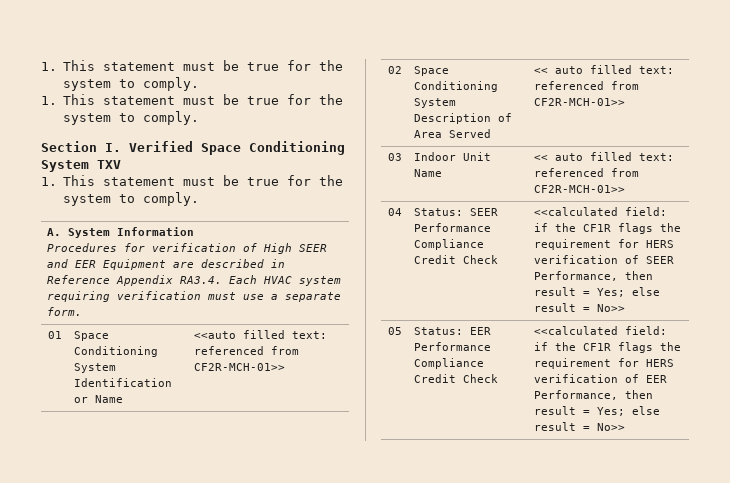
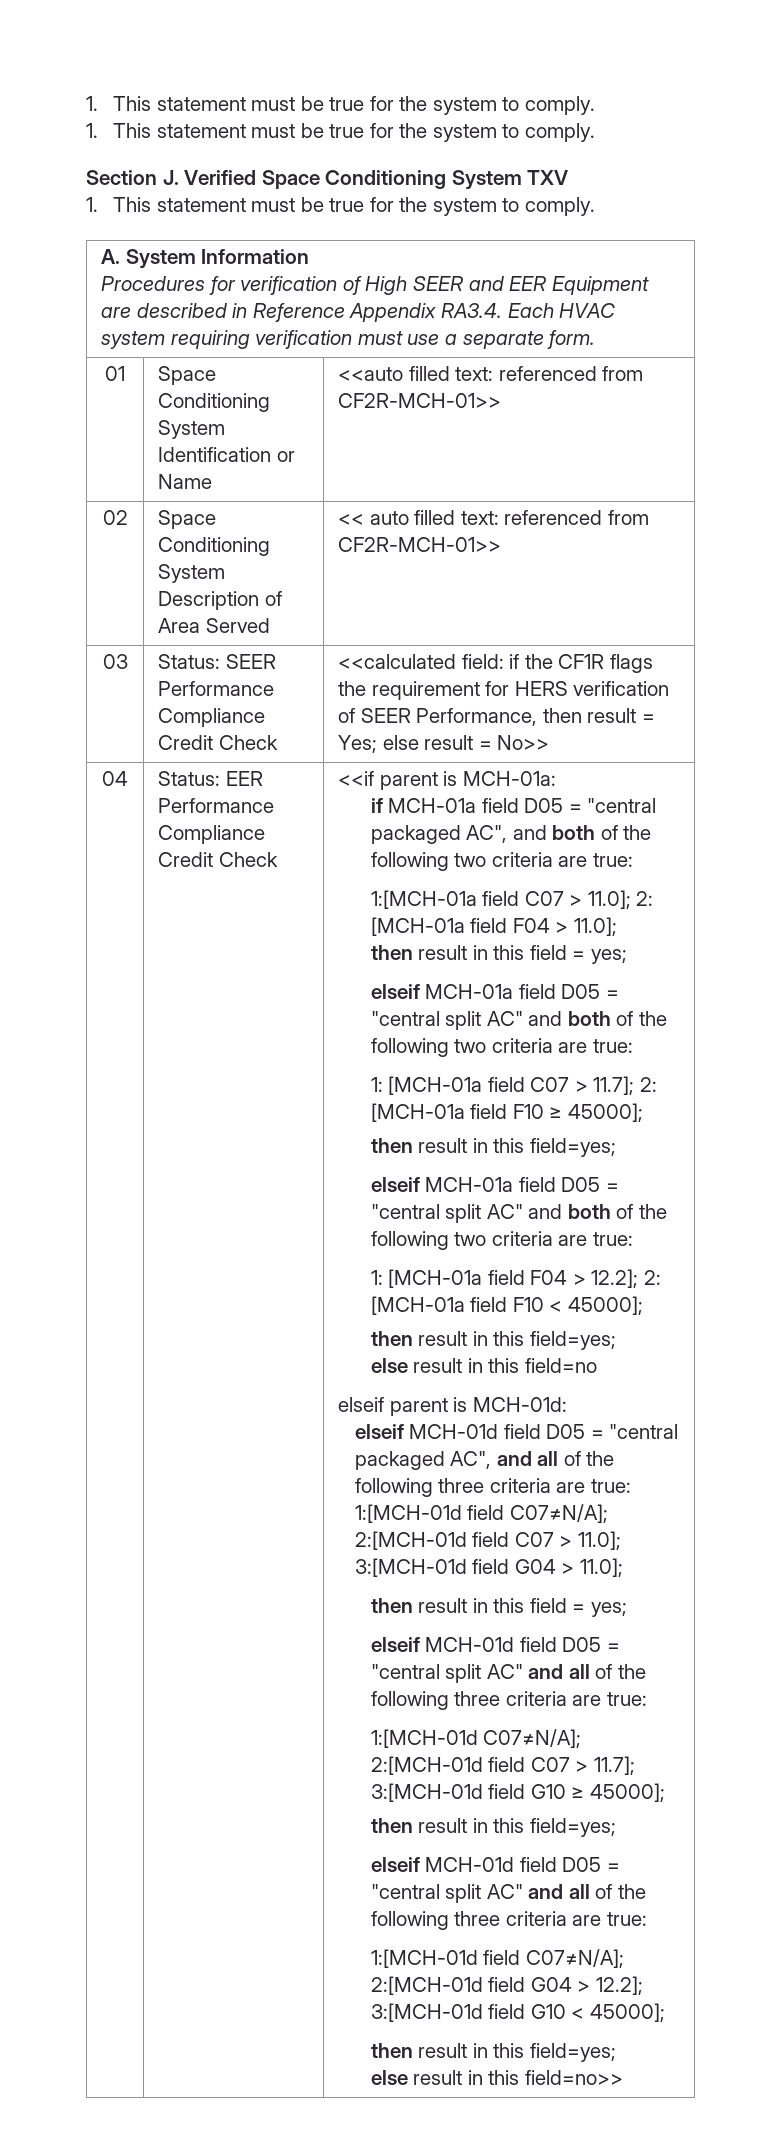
- Section I. Verified Space Conditioning System TXV
+ Section J. Verified Space Conditioning System TXV
- 03 | Indoor Unit Name | << auto filled text: referenced from CF2R-MCH-01>>
- 04 | Status: SEER Performance Compliance Credit Check | <<calculated field: if the CF1R flags the requirement for HERS verification of SEER Performance, then result = Yes; else result = No>>
+ 03 | Status: SEER Performance Compliance Credit Check | <<calculated field: if the CF1R flags the requirement for HERS verification of SEER Performance, then result = Yes; else result = No>>
- 05
+ 04
- <<calculated field: if the CF1R flags the requirement for HERS verification of EER Performance, then result = Yes; else result = No>>
+ <<if parent is MCH-01a:
+ if MCH-01a field D05 = "central packaged AC", and both of the following two criteria are true:
+ 1:[MCH-01a field C07 > 11.0]; 2: [MCH-01a field F04 > 11.0];
+ then result in this field = yes;
+ elseif MCH-01a field D05 = "central split AC" and both of the following two criteria are true:
+ 1: [MCH-01a field C07 > 11.7]; 2: [MCH-01a field F10 ≥ 45000];
+ then result in this field=yes;
+ elseif MCH-01a field D05 = "central split AC" and both of the following two criteria are true:
+ 1: [MCH-01a field F04 > 12.2]; 2: [MCH-01a field F10 < 45000];
+ then result in this field=yes;
+ else result in this field=no
+ elseif parent is MCH-01d:
+ elseif MCH-01d field D05 = "central packaged AC", and all of the following three criteria are true: 1:[MCH-01d field C07≠N/A]; 2:[MCH-01d field C07 > 11.0]; 3:[MCH-01d field G04 > 11.0];
+ then result in this field = yes;
+ elseif MCH-01d field D05 = "central split AC" and all of the following three criteria are true:
+ 1:[MCH-01d C07≠N/A]; 2:[MCH-01d field C07 > 11.7]; 3:[MCH-01d field G10 ≥ 45000];
+ then result in this field=yes;
+ elseif MCH-01d field D05 = "central split AC" and all of the following three criteria are true:
+ 1:[MCH-01d field C07≠N/A]; 2:[MCH-01d field G04 > 12.2]; 3:[MCH-01d field G10 < 45000];
+ then result in this field=yes;
+ else result in this field=no>>

